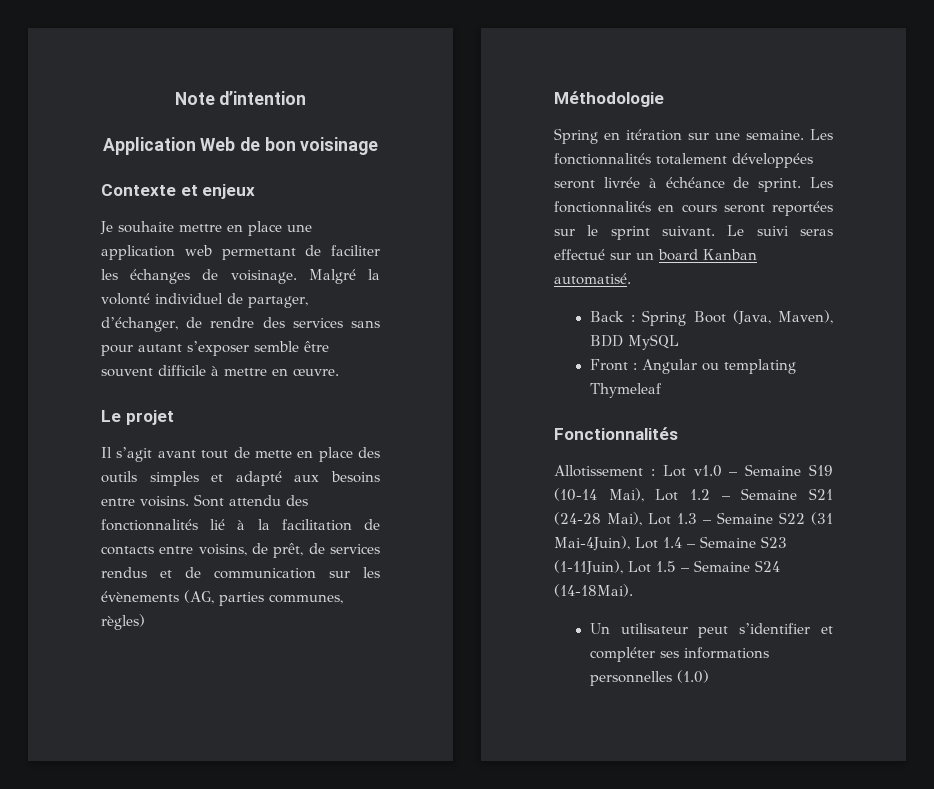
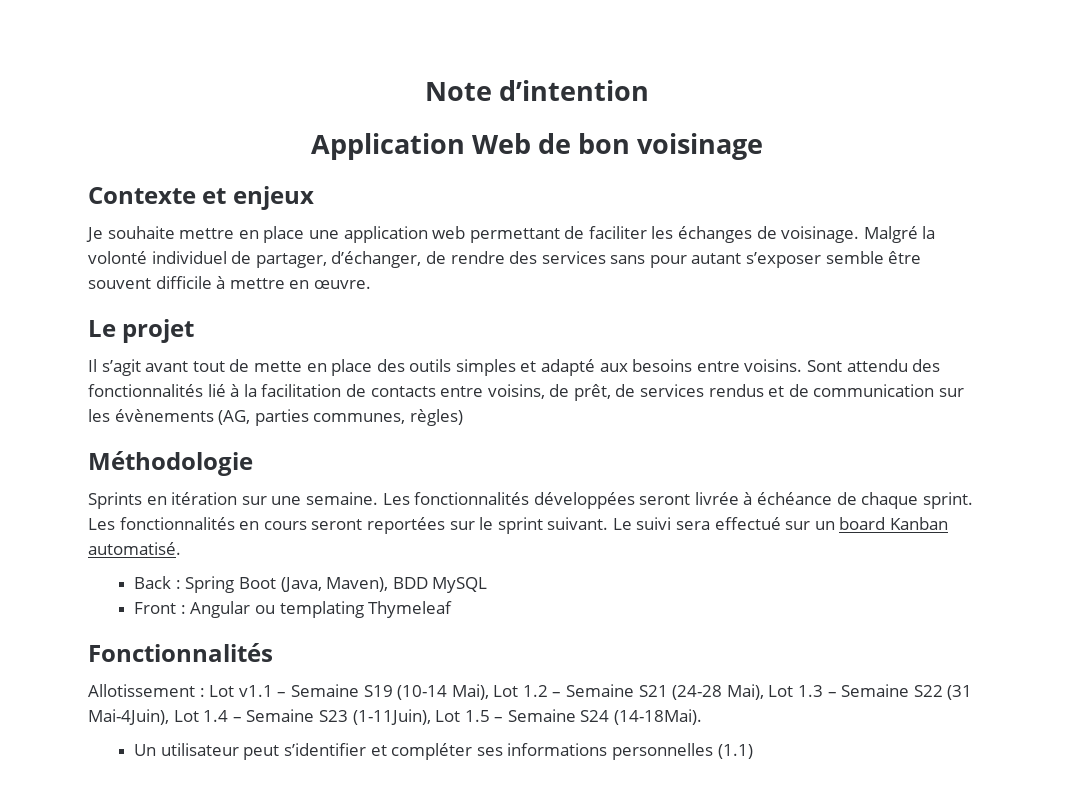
- Spring en itération sur une semaine.
+ Sprints en itération sur une semaine.
- Les fonctionnalités totalement développées seront livrée à échéance de sprint.
+ Les fonctionnalités développées seront livrée à échéance de chaque sprint.
- Le suivi seras effectué sur un board Kanban automatisé.
+ Le suivi sera effectué sur un board Kanban automatisé.
- Allotissement : Lot v1.0 – Semaine S19 (10-14 Mai), Lot 1.2 – Semaine S21 (24-28 Mai), Lot 1.3 – Semaine S22 (31 Mai-4Juin), Lot 1.4 – Semaine S23 (1-11Juin), Lot 1.5 – Semaine S24 (14-18Mai).
+ Allotissement : Lot v1.1 – Semaine S19 (10-14 Mai), Lot 1.2 – Semaine S21 (24-28 Mai), Lot 1.3 – Semaine S22 (31 Mai-4Juin), Lot 1.4 – Semaine S23 (1-11Juin), Lot 1.5 – Semaine S24 (14-18Mai).
- Un utilisateur peut s’identifier et compléter ses informations personnelles (1.0)
+ Un utilisateur peut s’identifier et compléter ses informations personnelles (1.1)

